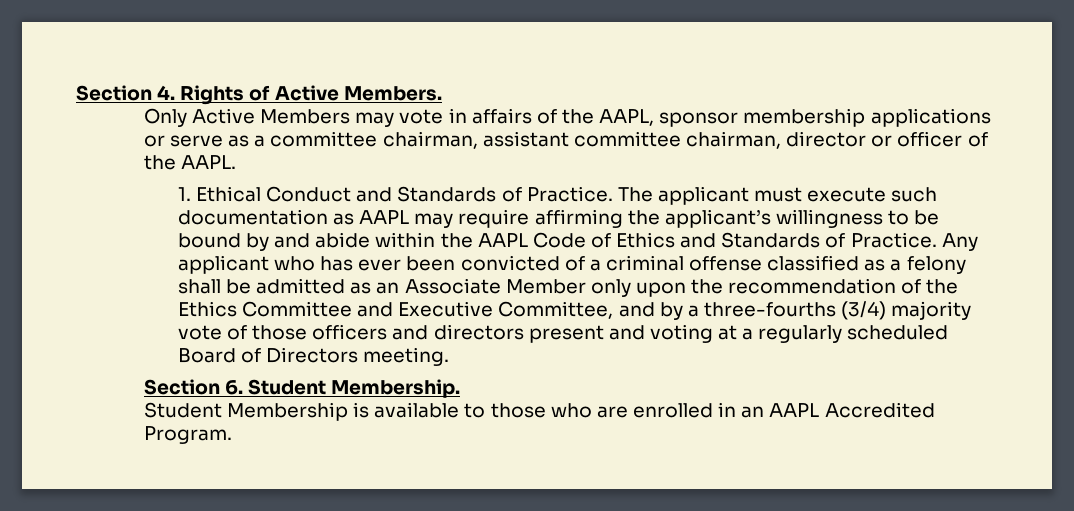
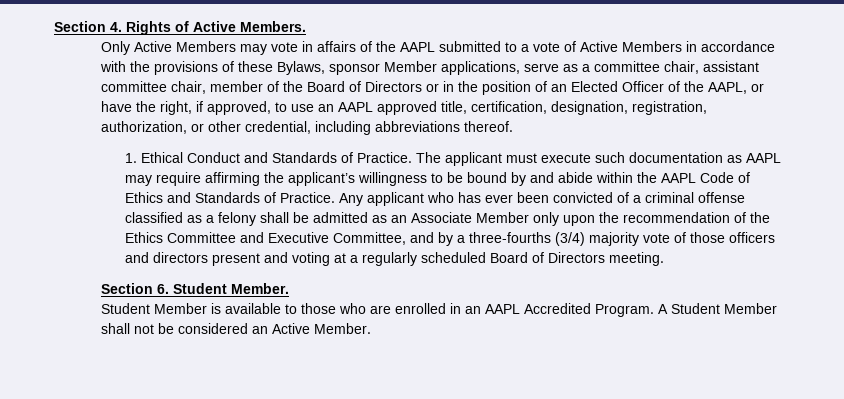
- Only Active Members may vote in affairs of the AAPL, sponsor membership applications or serve as a committee chairman, assistant committee chairman, director or officer of the AAPL.
+ Only Active Members may vote in affairs of the AAPL submitted to a vote of Active Members in accordance with the provisions of these Bylaws, sponsor Member applications, serve as a committee chair, assistant committee chair, member of the Board of Directors or in the position of an Elected Officer of the AAPL, or have the right, if approved, to use an AAPL approved title, certification, designation, registration, authorization, or other credential, including abbreviations thereof.
- Section 6. Student Membership.
- Student Membership is available to those who are enrolled in an AAPL Accredited Program.
+ Section 6. Student Member.
+ Student Member is available to those who are enrolled in an AAPL Accredited Program.
+ A Student Member shall not be considered an Active Member.

